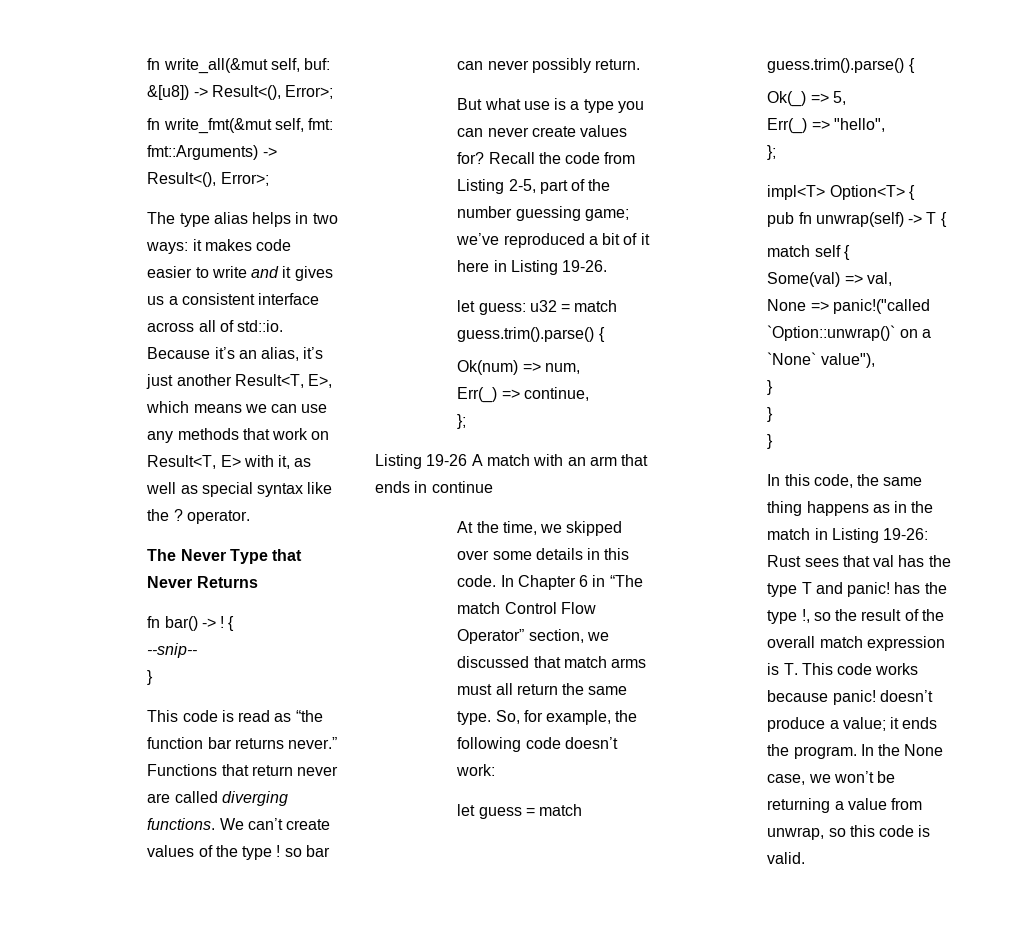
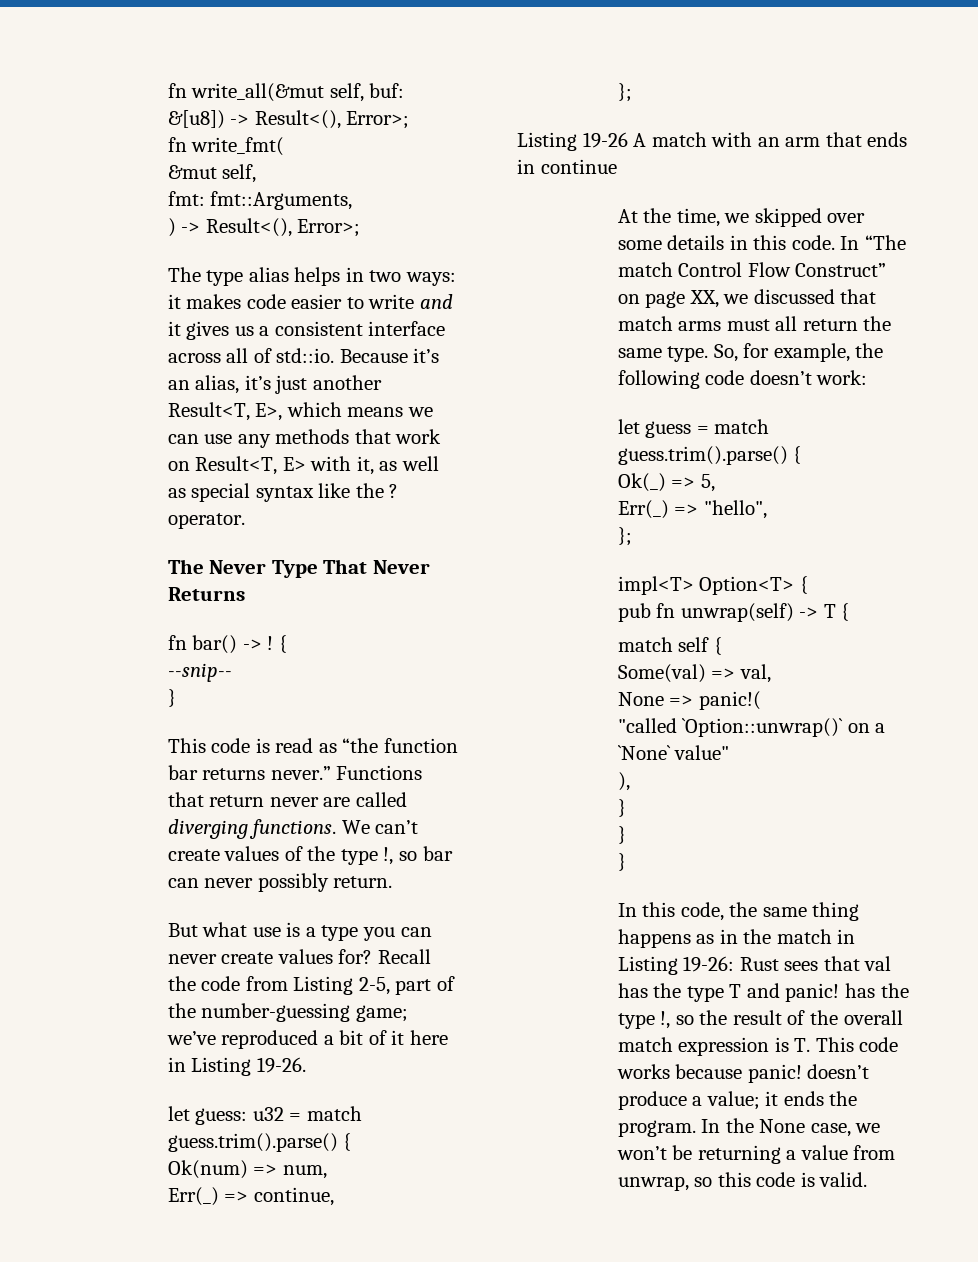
- fn write_fmt(&mut self, fmt: fmt::Arguments) -> Result<(), Error>;
+ fn write_fmt(
+ &mut self,
+ fmt: fmt::Arguments,
+ ) -> Result<(), Error>;
- The Never Type that Never Returns
+ The Never Type That Never Returns
- We can’t create values of the type ! so bar can never possibly return.
+ We can’t create values of the type !, so bar can never possibly return.
- Recall the code from Listing 2-5, part of the number guessing game; we’ve reproduced a bit of it here in Listing 19-26.
+ Recall the code from Listing 2-5, part of the number-guessing game; we’ve reproduced a bit of it here in Listing 19-26.
- In Chapter 6 in “The match Control Flow Operator” section, we discussed that match arms must all return the same type.
+ In “The match Control Flow Construct” on page XX, we discussed that match arms must all return the same type.
- None => panic!("called `Option::unwrap()` on a `None` value"),
+ None => panic!(
+ "called `Option::unwrap()` on a `None` value"
+ ),

